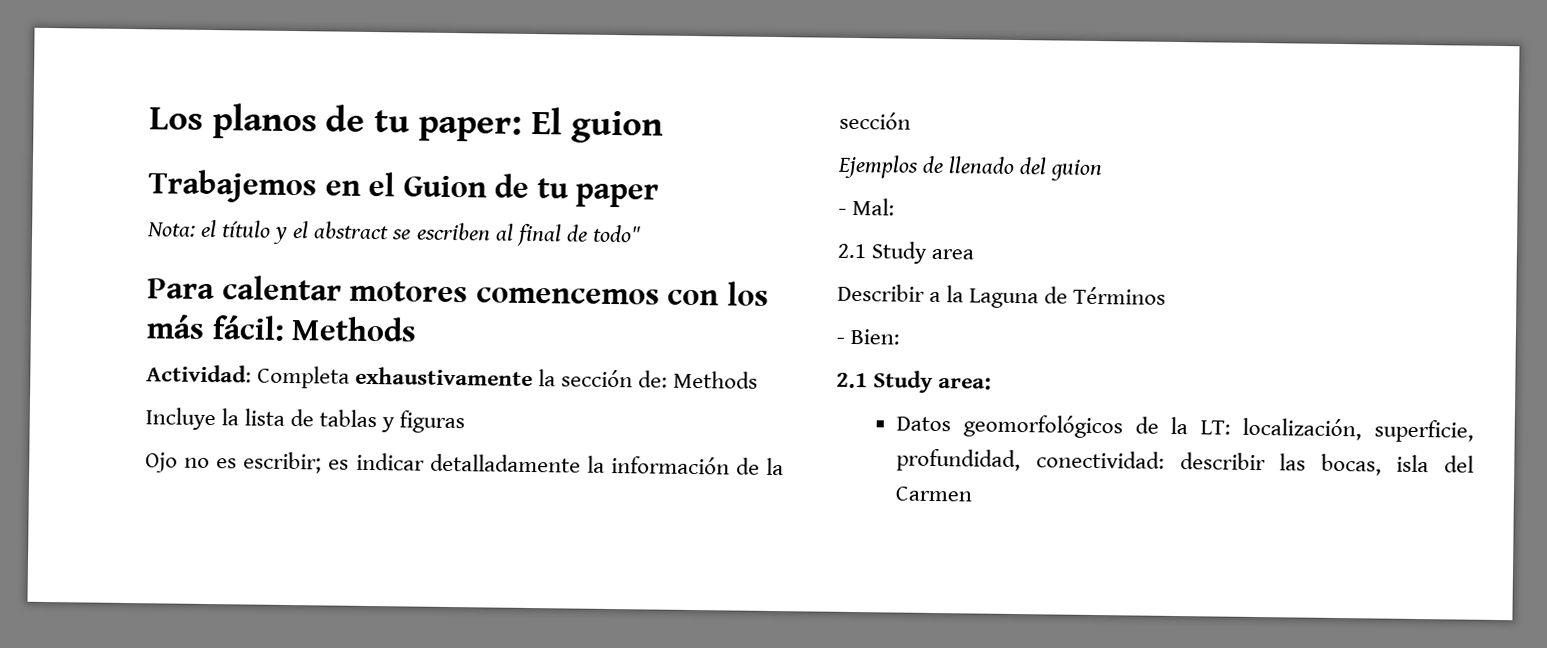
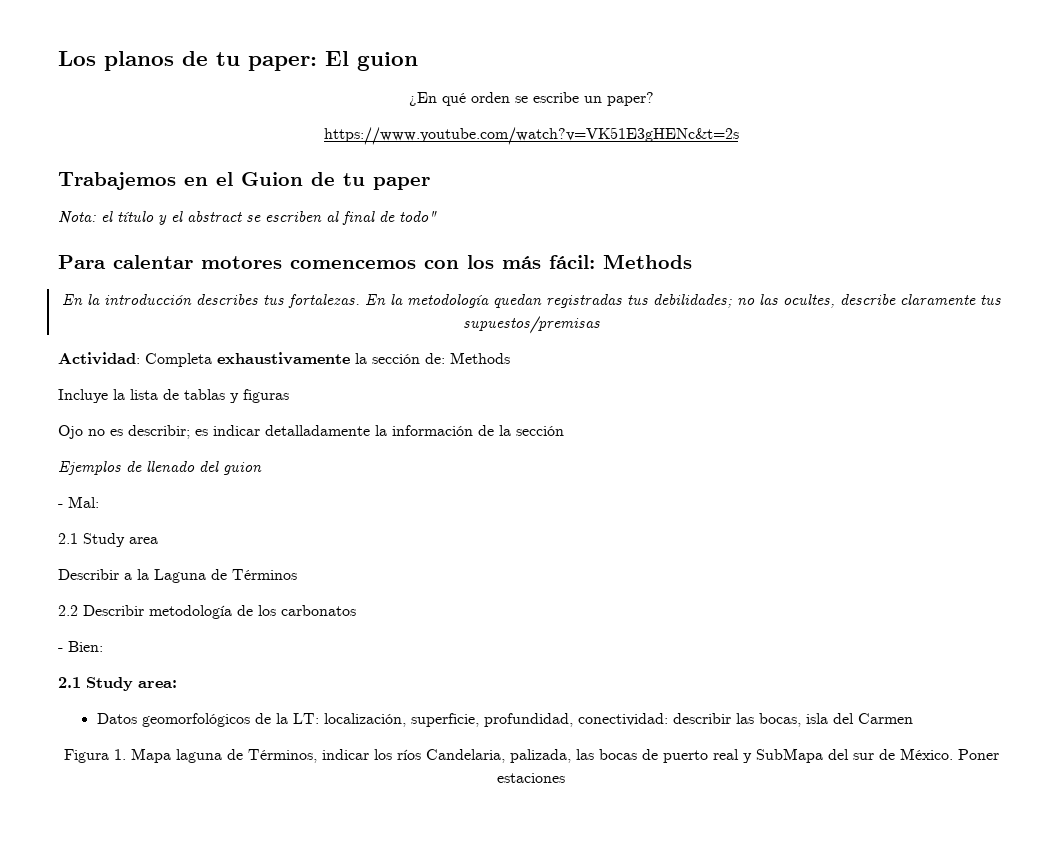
+ ¿En qué orden se escribe un paper?
+ https://www.youtube.com/watch?v=VK51E3gHENc&t=2s
+ En la introducción describes tus fortalezas. En la metodología quedan registradas tus debilidades; no las ocultes, describe claramente tus supuestos/premisas
- Ojo no es escribir; es indicar detalladamente la información de la sección
+ Ojo no es describir; es indicar detalladamente la información de la sección
+ 2.2 Describir metodología de los carbonatos
+ Figura 1. Mapa laguna de Términos, indicar los ríos Candelaria, palizada, las bocas de puerto real y SubMapa del sur de México. Poner estaciones

